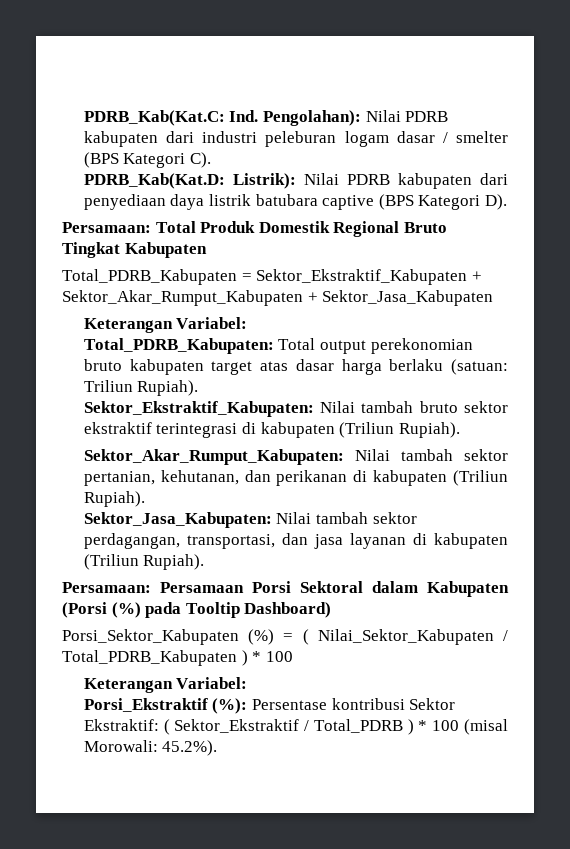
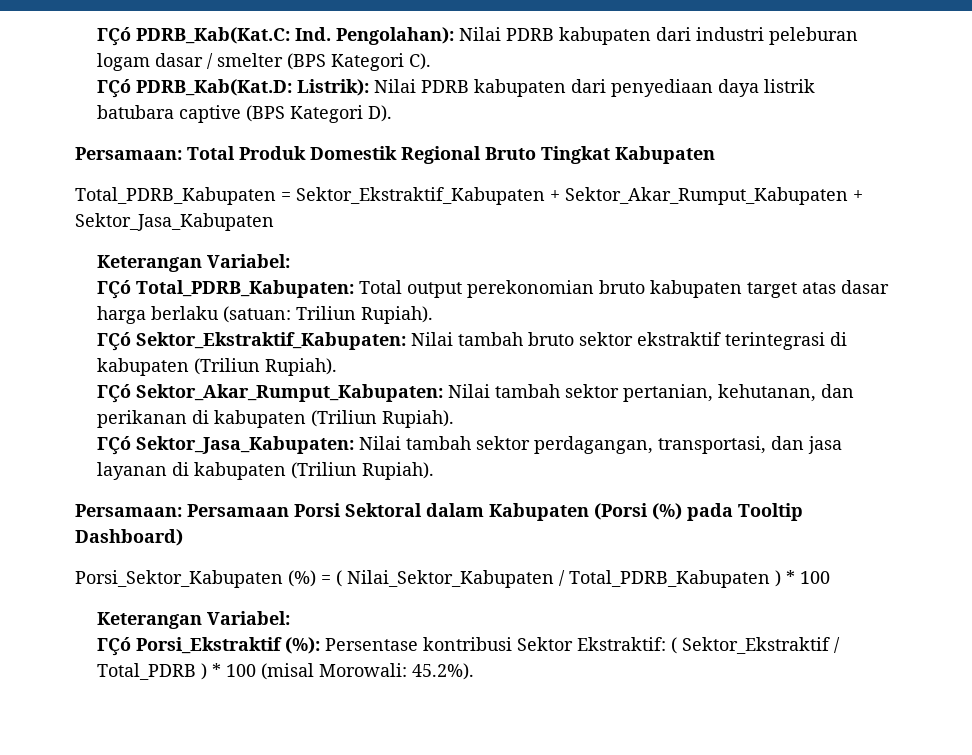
- PDRB_Kab(Kat.C: Ind. Pengolahan): Nilai PDRB kabupaten dari industri peleburan logam dasar / smelter (BPS Kategori C).
+ ΓÇó PDRB_Kab(Kat.C: Ind. Pengolahan): Nilai PDRB kabupaten dari industri peleburan logam dasar / smelter (BPS Kategori C).
- PDRB_Kab(Kat.D: Listrik): Nilai PDRB kabupaten dari penyediaan daya listrik batubara captive (BPS Kategori D).
+ ΓÇó PDRB_Kab(Kat.D: Listrik): Nilai PDRB kabupaten dari penyediaan daya listrik batubara captive (BPS Kategori D).
- Total_PDRB_Kabupaten: Total output perekonomian bruto kabupaten target atas dasar harga berlaku (satuan: Triliun Rupiah).
+ ΓÇó Total_PDRB_Kabupaten: Total output perekonomian bruto kabupaten target atas dasar harga berlaku (satuan: Triliun Rupiah).
- Sektor_Ekstraktif_Kabupaten: Nilai tambah bruto sektor ekstraktif terintegrasi di kabupaten (Triliun Rupiah).
+ ΓÇó Sektor_Ekstraktif_Kabupaten: Nilai tambah bruto sektor ekstraktif terintegrasi di kabupaten (Triliun Rupiah).
- Sektor_Akar_Rumput_Kabupaten: Nilai tambah sektor pertanian, kehutanan, dan perikanan di kabupaten (Triliun Rupiah).
+ ΓÇó Sektor_Akar_Rumput_Kabupaten: Nilai tambah sektor pertanian, kehutanan, dan perikanan di kabupaten (Triliun Rupiah).
- Sektor_Jasa_Kabupaten: Nilai tambah sektor perdagangan, transportasi, dan jasa layanan di kabupaten (Triliun Rupiah).
+ ΓÇó Sektor_Jasa_Kabupaten: Nilai tambah sektor perdagangan, transportasi, dan jasa layanan di kabupaten (Triliun Rupiah).
- Porsi_Ekstraktif (%): Persentase kontribusi Sektor Ekstraktif: ( Sektor_Ekstraktif / Total_PDRB ) * 100 (misal Morowali: 45.2%).
+ ΓÇó Porsi_Ekstraktif (%): Persentase kontribusi Sektor Ekstraktif: ( Sektor_Ekstraktif / Total_PDRB ) * 100 (misal Morowali: 45.2%).

